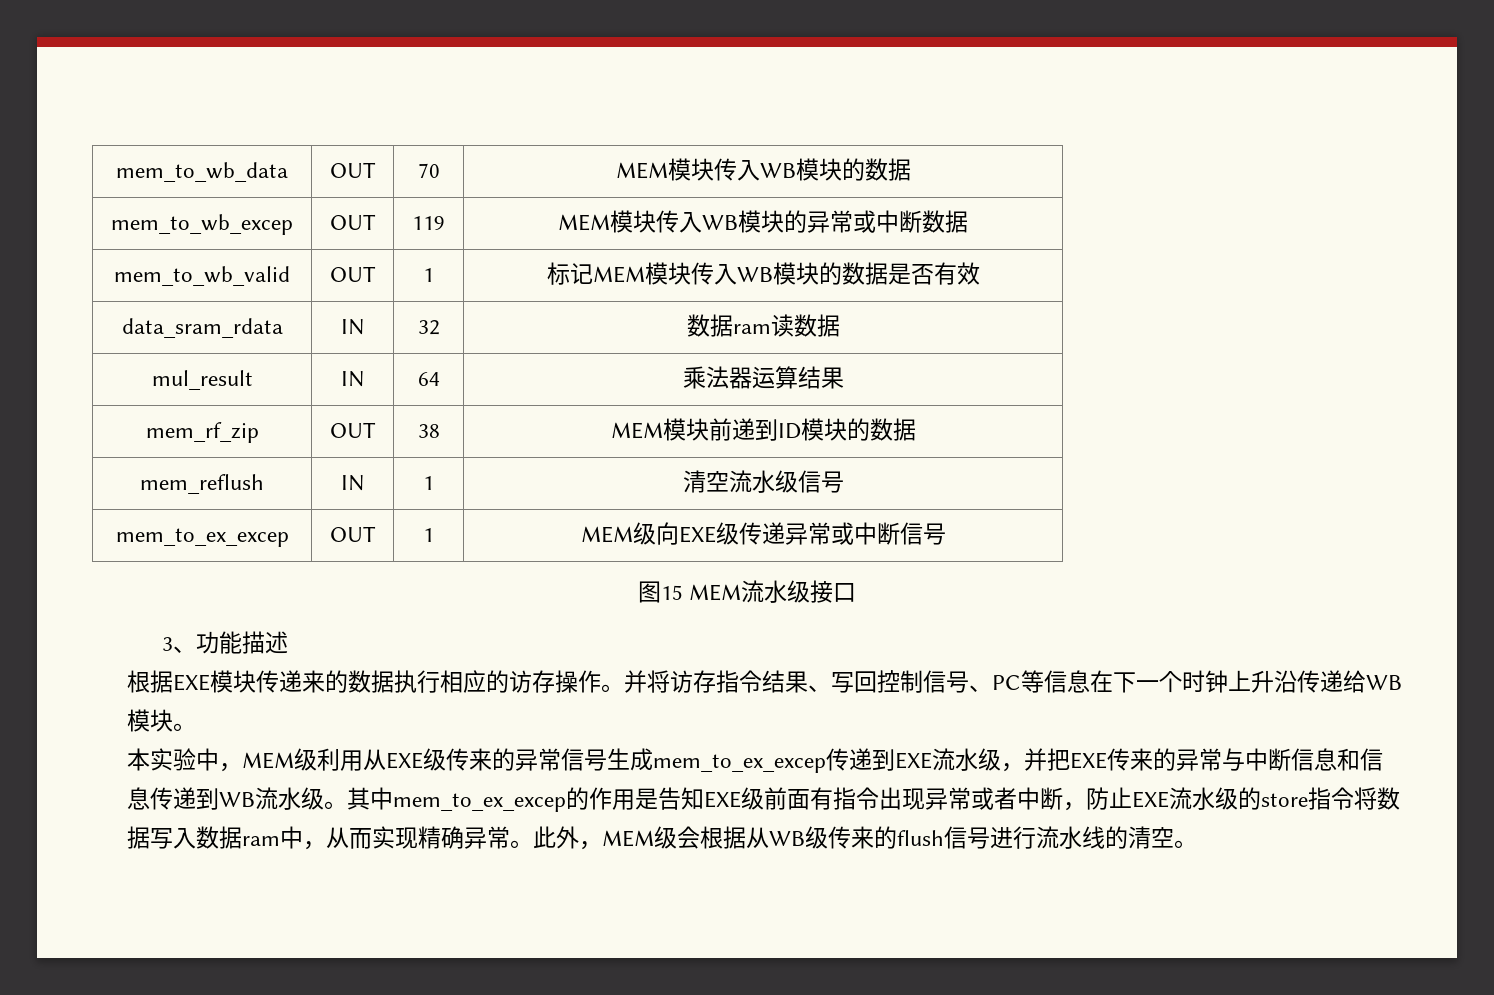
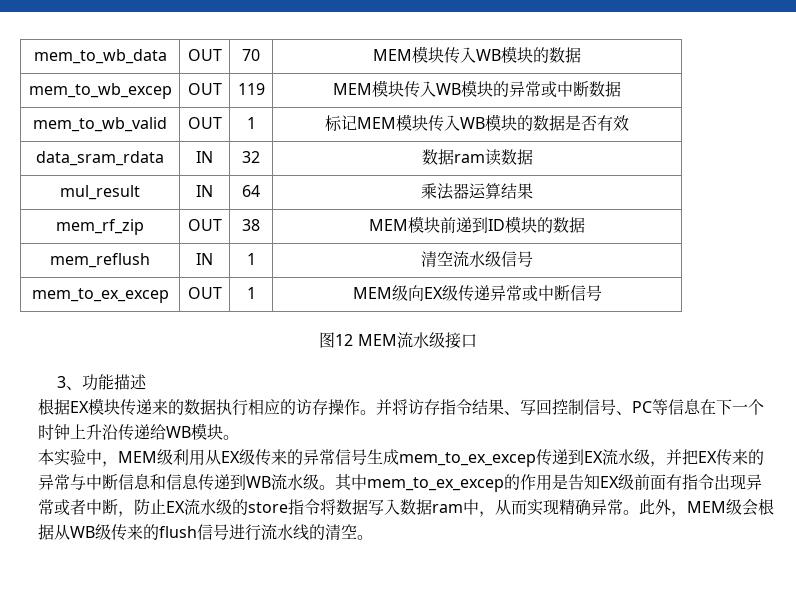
- mem_to_ex_excep | OUT | 1 | MEM级向EXE级传递异常或中断信号
+ mem_to_ex_excep | OUT | 1 | MEM级向EX级传递异常或中断信号
- 图15 MEM流水级接口
+ 图12 MEM流水级接口
- 根据EXE模块传递来的数据执行相应的访存操作。
+ 根据EX模块传递来的数据执行相应的访存操作。
- 本实验中，MEM级利用从EXE级传来的异常信号生成mem_to_ex_excep传递到EXE流水级，并把EXE传来的异常与中断信息和信息传递到WB流水级。
+ 本实验中，MEM级利用从EX级传来的异常信号生成mem_to_ex_excep传递到EX流水级，并把EX传来的异常与中断信息和信息传递到WB流水级。
- 其中mem_to_ex_excep的作用是告知EXE级前面有指令出现异常或者中断，防止EXE流水级的store指令将数据写入数据ram中，从而实现精确异常。
+ 其中mem_to_ex_excep的作用是告知EX级前面有指令出现异常或者中断，防止EX流水级的store指令将数据写入数据ram中，从而实现精确异常。

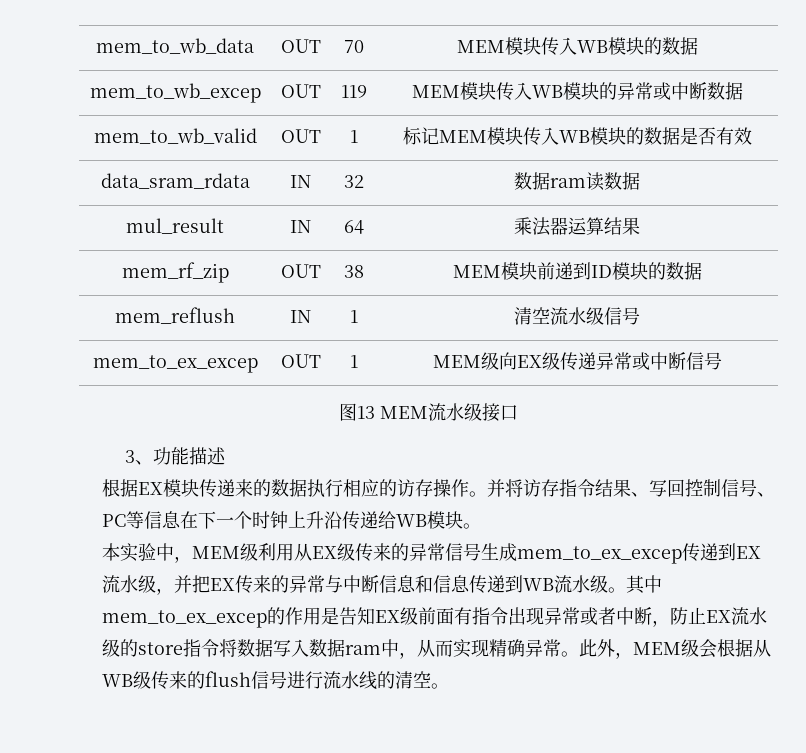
- 图12 MEM流水级接口
+ 图13 MEM流水级接口

